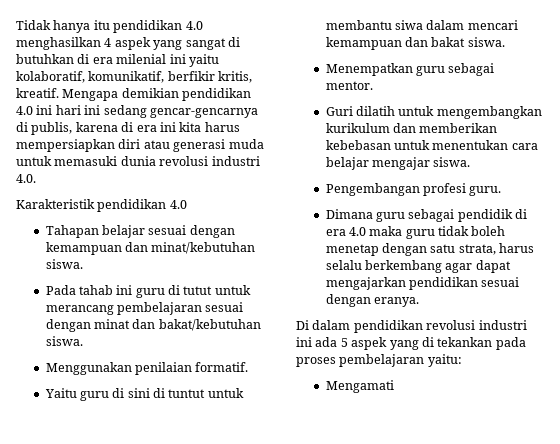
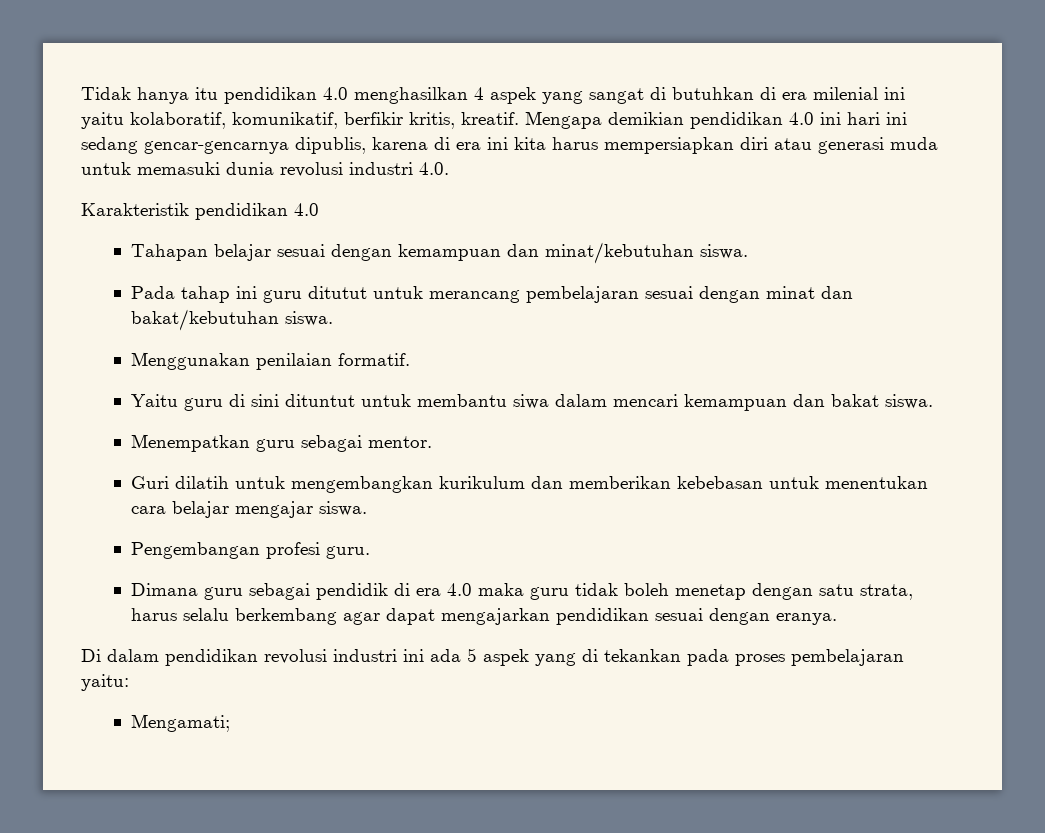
- Mengapa demikian pendidikan 4.0 ini hari ini sedang gencar-gencarnya di publis, karena di era ini kita harus mempersiapkan diri atau generasi muda untuk memasuki dunia revolusi industri 4.0.
+ Mengapa demikian pendidikan 4.0 ini hari ini sedang gencar-gencarnya dipublis, karena di era ini kita harus mempersiapkan diri atau generasi muda untuk memasuki dunia revolusi industri 4.0.
- Pada tahab ini guru di tutut untuk merancang pembelajaran sesuai dengan minat dan bakat/kebutuhan siswa.
+ Pada tahap ini guru ditutut untuk merancang pembelajaran sesuai dengan minat dan bakat/kebutuhan siswa.
- Yaitu guru di sini di tuntut untuk membantu siwa dalam mencari kemampuan dan bakat siswa.
+ Yaitu guru di sini dituntut untuk membantu siwa dalam mencari kemampuan dan bakat siswa.
- Mengamati
+ Mengamati;

